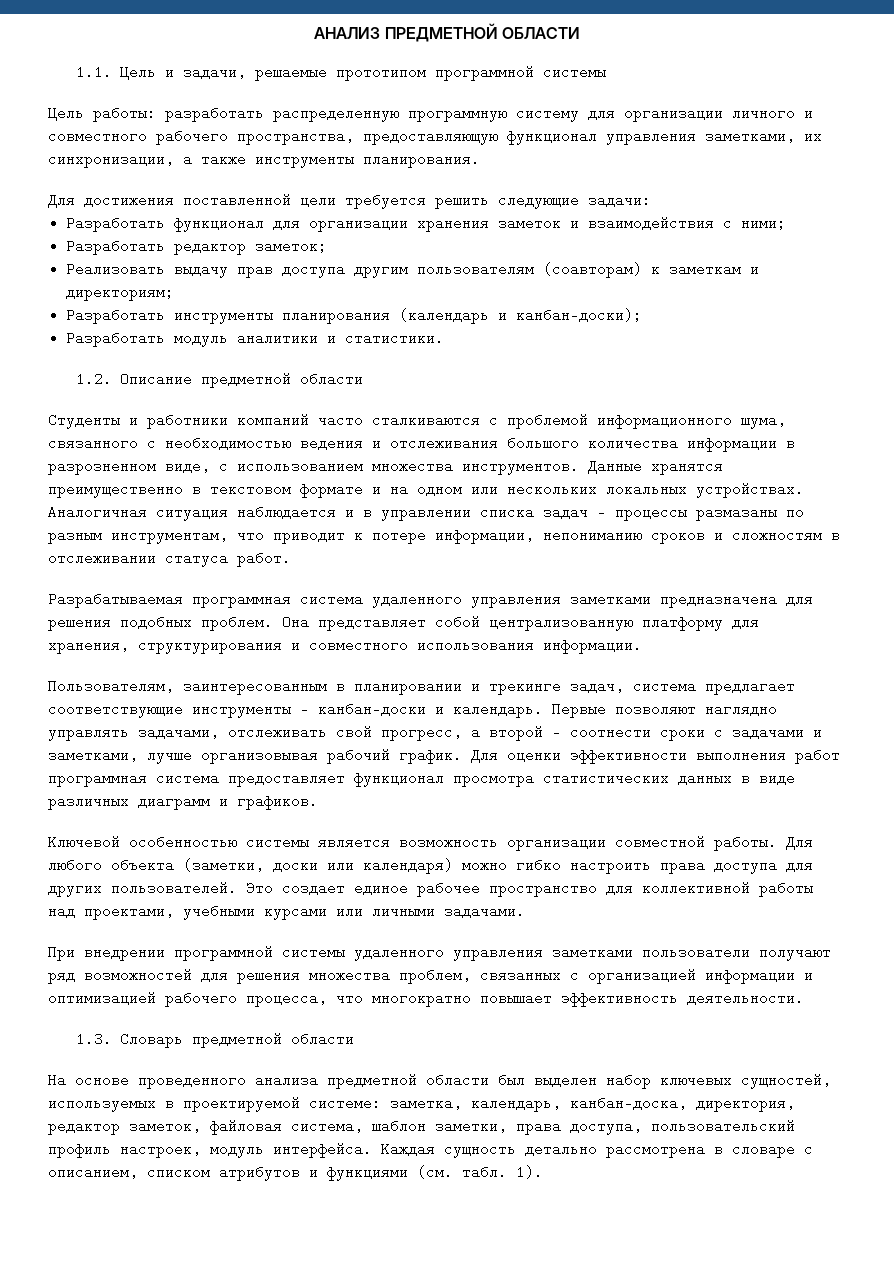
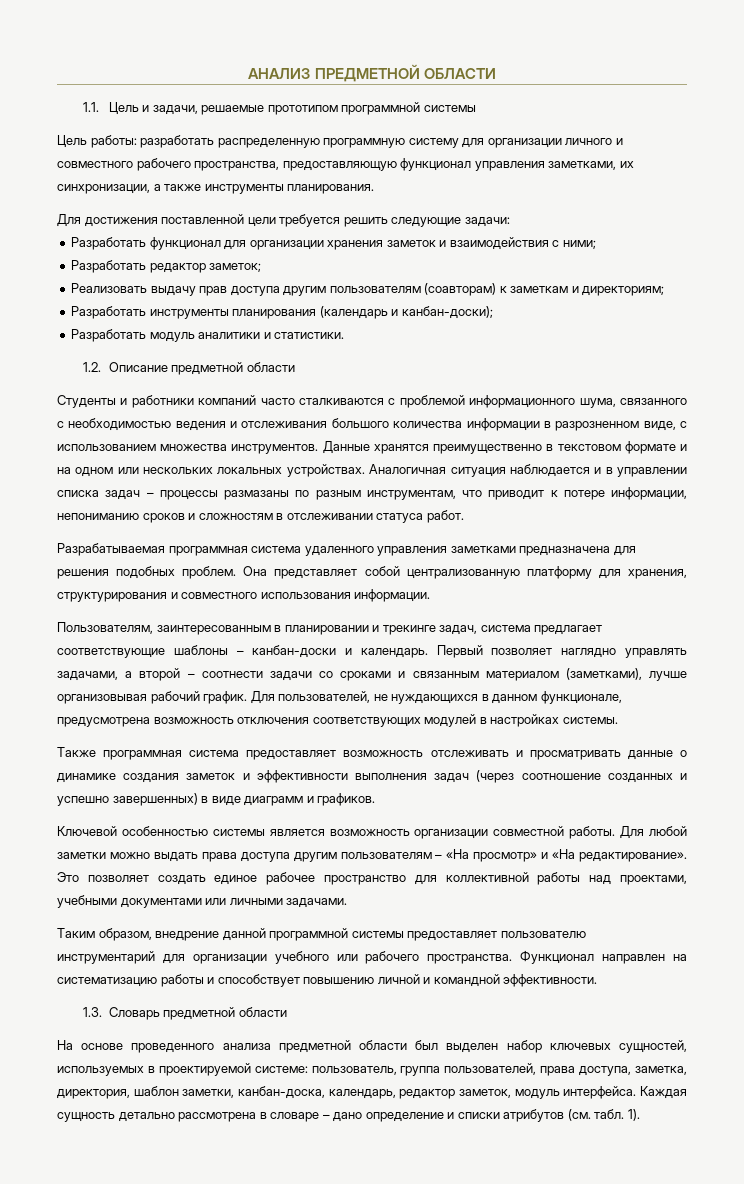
- Пользователям, заинтересованным в планировании и трекинге задач, система предлагает соответствующие инструменты – канбан-доски и календарь.
+ Пользователям, заинтересованным в планировании и трекинге задач, система предлагает соответствующие шаблоны – канбан-доски и календарь.
- Первые позволяют наглядно управлять задачами, отслеживать свой прогресс, а второй – соотнести сроки с задачами и заметками, лучше организовывая рабочий график.
+ Первый позволяет наглядно управлять задачами, а второй – соотнести задачи со сроками и связанным материалом (заметками), лучше организовывая рабочий график.
- Для оценки эффективности выполнения работ программная система предоставляет функционал просмотра статистических данных в виде различных диаграмм и графиков.
+ Для пользователей, не нуждающихся в данном функционале, предусмотрена возможность отключения соответствующих модулей в настройках системы.
+ Также программная система предоставляет возможность отслеживать и просматривать данные о динамике создания заметок и эффективности выполнения задач (через соотношение созданных и успешно завершенных) в виде диаграмм и графиков.
- Для любого объекта (заметки, доски или календаря) можно гибко настроить права доступа для других пользователей. Это создает единое рабочее пространство для коллективной работы над проектами, учебными курсами или личными задачами.
+ Для любой заметки можно выдать права доступа другим пользователям – «На просмотр» и «На редактирование». Это позволяет создать единое рабочее пространство для коллективной работы над проектами, учебными документами или личными задачами.
- При внедрении программной системы удаленного управления заметками пользователи получают ряд возможностей для решения множества проблем, связанных с организацией информации и оптимизацией рабочего процесса, что многократно повышает эффективность деятельности.
+ Таким образом, внедрение данной программной системы предоставляет пользователю инструментарий для организации учебного или рабочего пространства. Функционал направлен на систематизацию работы и способствует повышению личной и командной эффективности.
- На основе проведенного анализа предметной области был выделен набор ключевых сущностей, используемых в проектируемой системе: заметка, календарь, канбан-доска, директория, редактор заметок, файловая система, шаблон заметки, права доступа, пользовательский профиль настроек, модуль интерфейса.
+ На основе проведенного анализа предметной области был выделен набор ключевых сущностей, используемых в проектируемой системе: пользователь, группа пользователей, права доступа, заметка, директория, шаблон заметки, канбан-доска, календарь, редактор заметок, модуль интерфейса.
- Каждая сущность детально рассмотрена в словаре с описанием, списком атрибутов и функциями (см. табл.
+ Каждая сущность детально рассмотрена в словаре – дано определение и списки атрибутов (см. табл.

